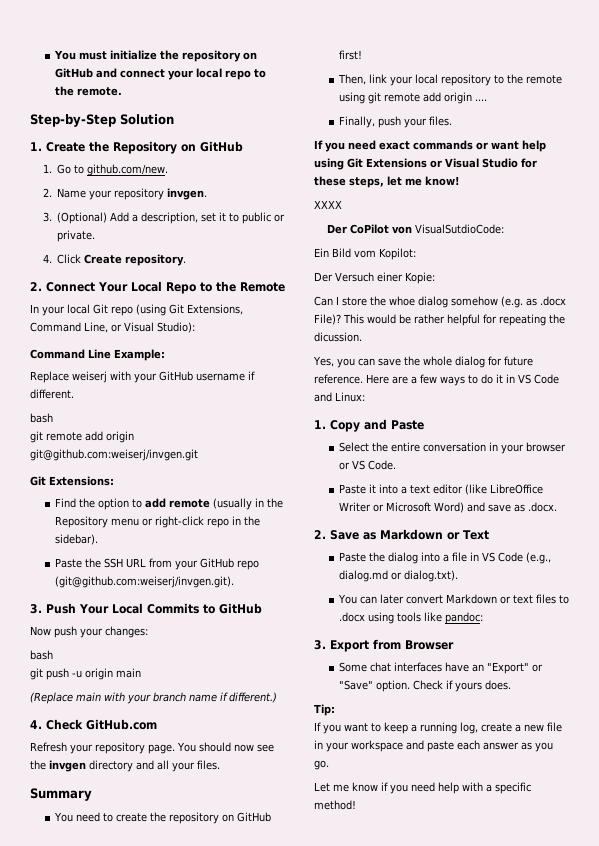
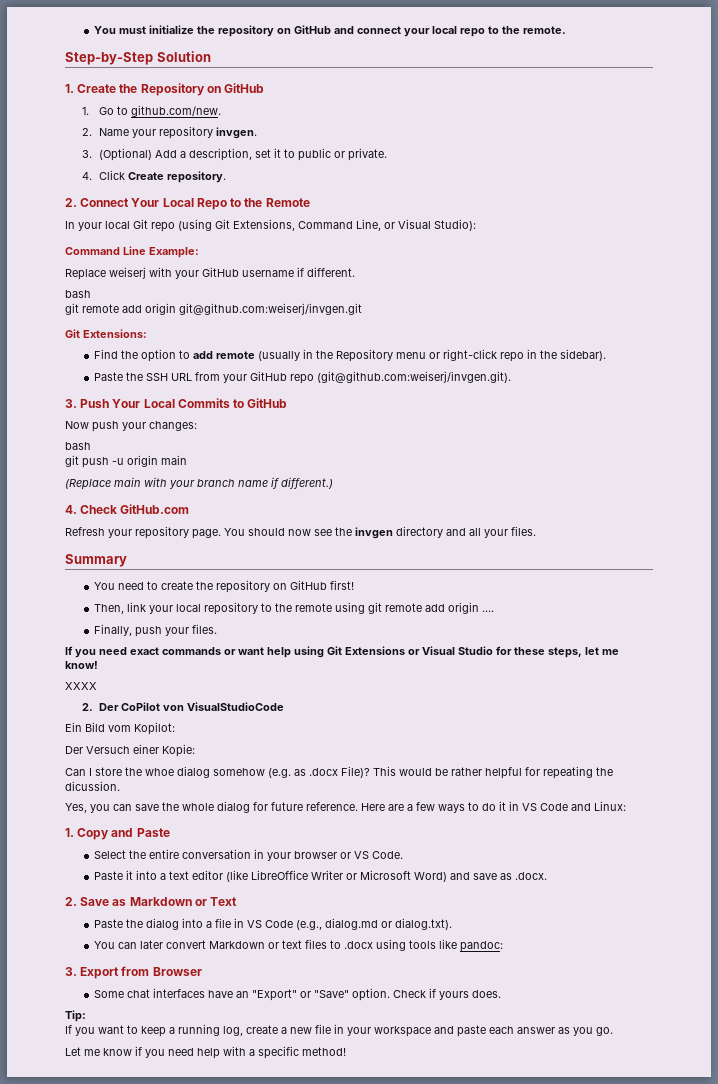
- Der CoPilot von VisualSutdioCode:
+ 2. Der CoPilot von VisualStudioCode

